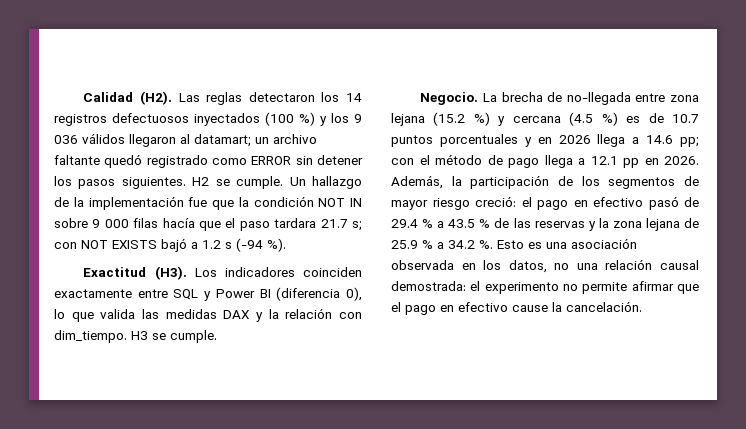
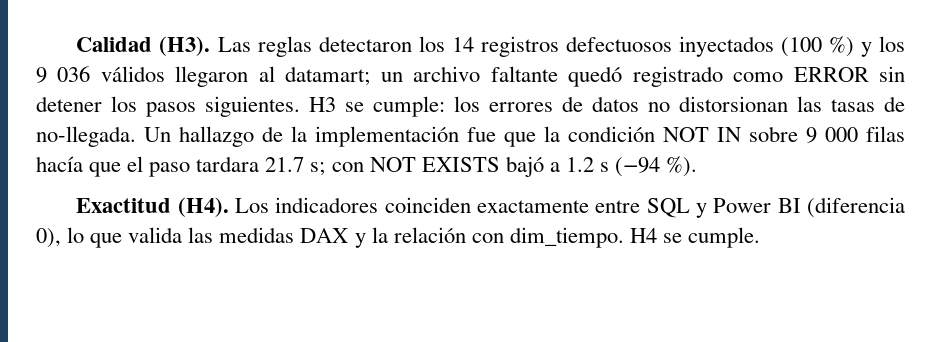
- Calidad (H2). Las reglas detectaron los 14 registros defectuosos inyectados (100 %) y los 9 036 válidos llegaron al datamart; un archivo faltante quedó registrado como ERROR sin detener los pasos siguientes.
+ Calidad (H3). Las reglas detectaron los 14 registros defectuosos inyectados (100 %) y los 9 036 válidos llegaron al datamart; un archivo faltante quedó registrado como ERROR sin detener los pasos siguientes.
- H2 se cumple.
+ H3 se cumple: los errores de datos no distorsionan las tasas de no-llegada.
- Exactitud (H3). Los indicadores coinciden exactamente entre SQL y Power BI (diferencia 0), lo que valida las medidas DAX y la relación con dim_tiempo.
+ Exactitud (H4). Los indicadores coinciden exactamente entre SQL y Power BI (diferencia 0), lo que valida las medidas DAX y la relación con dim_tiempo.
- H3 se cumple.
- Negocio. La brecha de no-llegada entre zona lejana (15.2 %) y cercana (4.5 %) es de 10.7 puntos porcentuales y en 2026 llega a 14.6 pp; con el método de pago llega a 12.1 pp en 2026. Además, la participación de los segmentos de mayor riesgo creció: el pago en efectivo pasó de 29.4 % a 43.5 % de las reservas y la zona lejana de 25.9 % a 34.2 %. Esto es una asociación observada en los datos, no una relación causal demostrada: el experimento no permite afirmar que el pago en efectivo cause la cancelación.
+ H4 se cumple.

